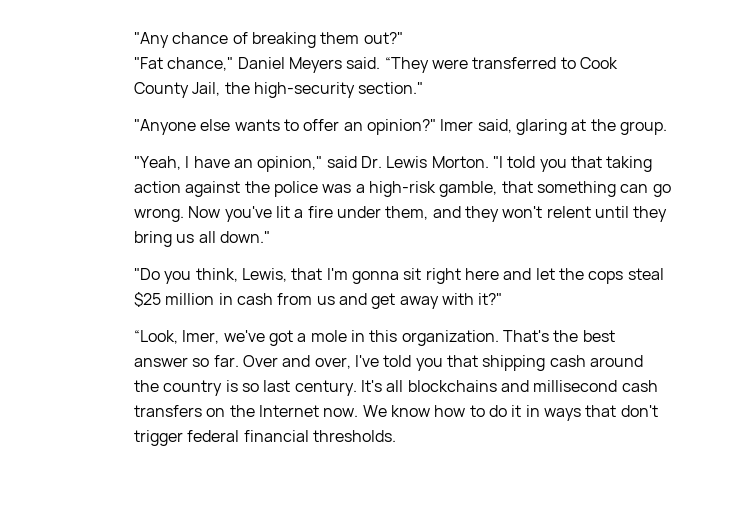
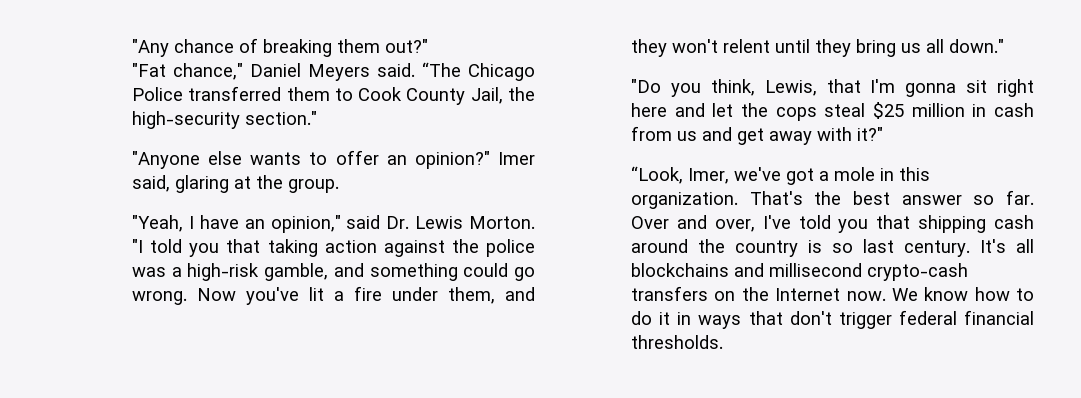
- “They were transferred to Cook County Jail, the high-security section."
+ “The Chicago Police transferred them to Cook County Jail, the high-security section."
- "I told you that taking action against the police was a high-risk gamble, that something can go wrong.
+ "I told you that taking action against the police was a high-risk gamble, and something could go wrong.
- It's all blockchains and millisecond cash transfers on the Internet now.
+ It's all blockchains and millisecond crypto-cash transfers on the Internet now.

